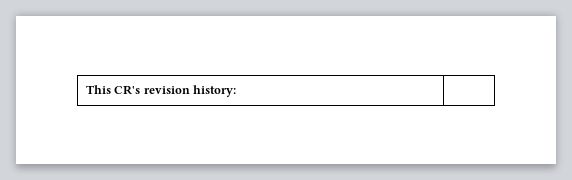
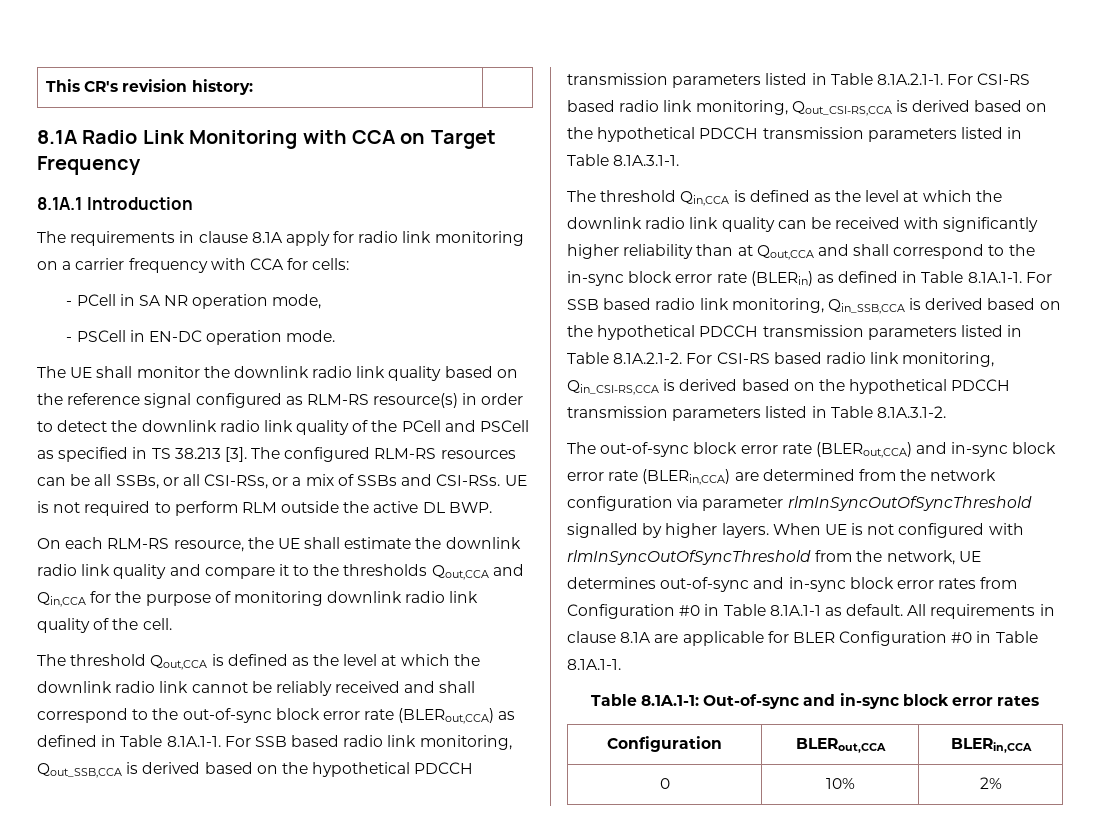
+ 8.1A Radio Link Monitoring with CCA on Target Frequency
+ 8.1A.1 Introduction
+ The requirements in clause 8.1A apply for radio link monitoring on a carrier frequency with CCA for cells:
+ - PCell in SA NR operation mode,
+ - PSCell in EN-DC operation mode.
+ The UE shall monitor the downlink radio link quality based on the reference signal configured as RLM-RS resource(s) in order to detect the downlink radio link quality of the PCell and PSCell as specified in TS 38.213 [3]. The configured RLM-RS resources can be all SSBs, or all CSI-RSs, or a mix of SSBs and CSI-RSs. UE is not required to perform RLM outside the active DL BWP.
+ On each RLM-RS resource, the UE shall estimate the downlink radio link quality and compare it to the thresholds Qout,CCA and Qin,CCA for the purpose of monitoring downlink radio link quality of the cell.
+ The threshold Qout,CCA is defined as the level at which the downlink radio link cannot be reliably received and shall correspond to the out-of-sync block error rate (BLERout,CCA) as defined in Table 8.1A.1-1. For SSB based radio link monitoring, Qout_SSB,CCA is derived based on the hypothetical PDCCH transmission parameters listed in Table 8.1A.2.1-1. For CSI-RS based radio link monitoring, Qout_CSI-RS,CCA is derived based on the hypothetical PDCCH transmission parameters listed in Table 8.1A.3.1-1.
+ The threshold Qin,CCA is defined as the level at which the downlink radio link quality can be received with significantly higher reliability than at Qout,CCA and shall correspond to the in-sync block error rate (BLERin) as defined in Table 8.1A.1-1. For SSB based radio link monitoring, Qin_SSB,CCA is derived based on the hypothetical PDCCH transmission parameters listed in Table 8.1A.2.1-2. For CSI-RS based radio link monitoring, Qin_CSI-RS,CCA is derived based on the hypothetical PDCCH transmission parameters listed in Table 8.1A.3.1-2.
+ The out-of-sync block error rate (BLERout,CCA) and in-sync block error rate (BLERin,CCA) are determined from the network configuration via parameter rlmInSyncOutOfSyncThreshold signalled by higher layers. When UE is not configured with rlmInSyncOutOfSyncThreshold from the network, UE determines out-of-sync and in-sync block error rates from Configuration #0 in Table 8.1A.1-1 as default. All requirements in clause 8.1A are applicable for BLER Configuration #0 in Table 8.1A.1-1.
+ Table 8.1A.1-1: Out-of-sync and in-sync block error rates
+ Configuration | BLERout,CCA | BLERin,CCA
+ 0 | 10% | 2%

